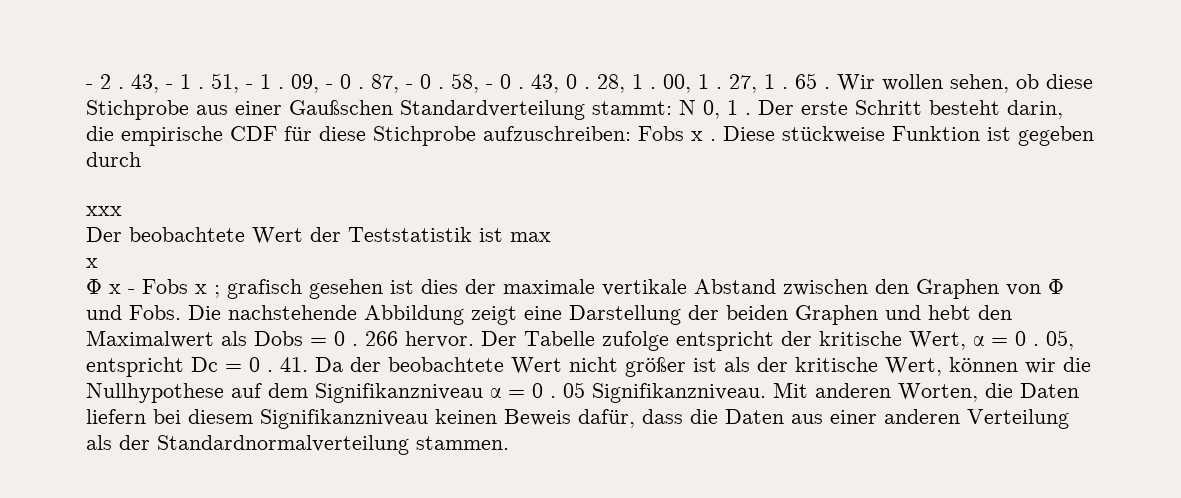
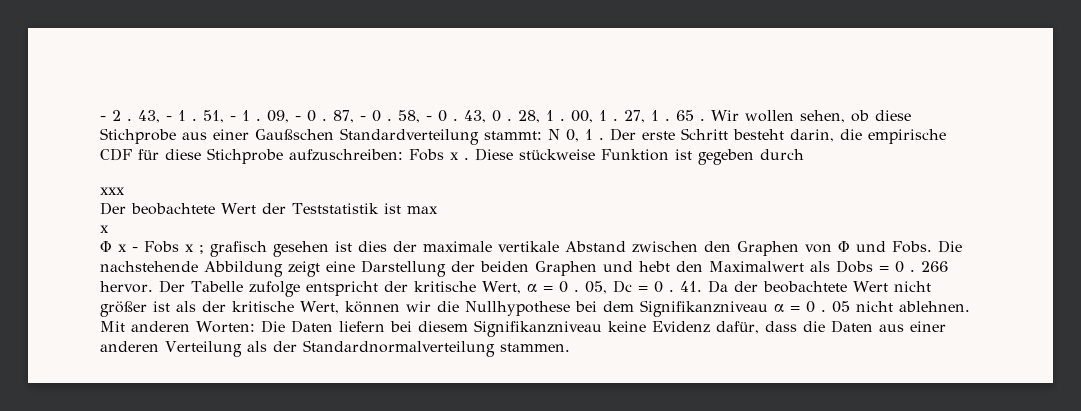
- 05, entspricht Dc = 0 .
+ 05, Dc = 0 .
- 41. Da der beobachtete Wert nicht größer ist als der kritische Wert, können wir die Nullhypothese auf dem Signifikanzniveau α = 0 .
+ 41. Da der beobachtete Wert nicht größer ist als der kritische Wert, können wir die Nullhypothese bei dem Signifikanzniveau α = 0 .
- 05 Signifikanzniveau. Mit anderen Worten, die Daten liefern bei diesem Signifikanzniveau keinen Beweis dafür, dass die Daten aus einer anderen Verteilung als der Standardnormalverteilung stammen.
+ 05 nicht ablehnen. Mit anderen Worten: Die Daten liefern bei diesem Signifikanzniveau keine Evidenz dafür, dass die Daten aus einer anderen Verteilung als der Standardnormalverteilung stammen.

